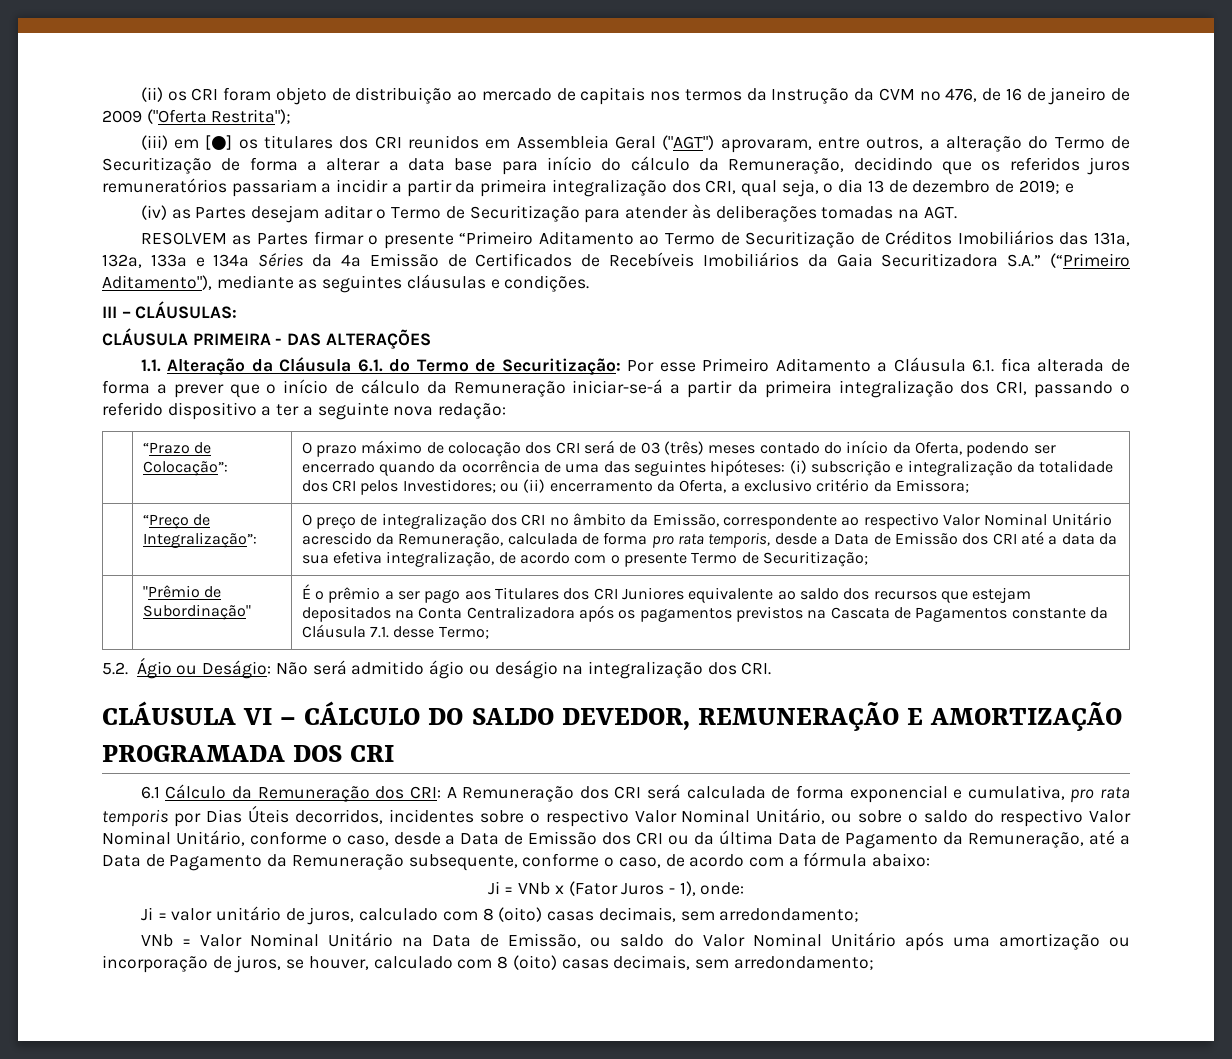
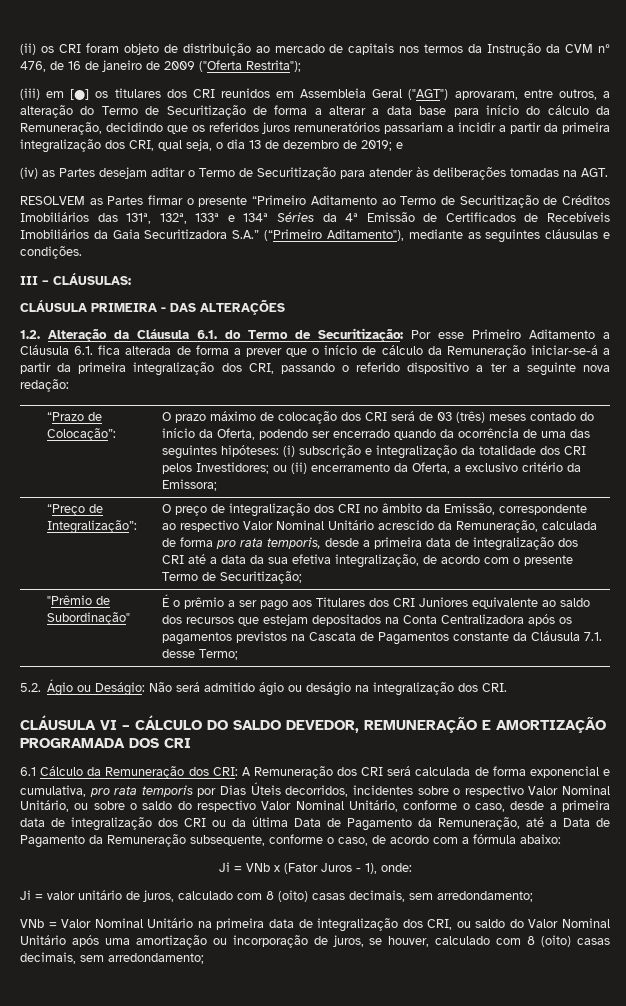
- 1.1. Alteração da Cláusula 6.1. do Termo de Securitização: Por esse Primeiro Aditamento a Cláusula 6.1. fica alterada de forma a prever que o início de cálculo da Remuneração iniciar-se-á a partir da primeira integralização dos CRI, passando o referido dispositivo a ter a seguinte nova redação:
+ 1.2. Alteração da Cláusula 6.1. do Termo de Securitização: Por esse Primeiro Aditamento a Cláusula 6.1. fica alterada de forma a prever que o início de cálculo da Remuneração iniciar-se-á a partir da primeira integralização dos CRI, passando o referido dispositivo a ter a seguinte nova redação:
- O preço de integralização dos CRI no âmbito da Emissão, correspondente ao respectivo Valor Nominal Unitário acrescido da Remuneração, calculada de forma pro rata temporis, desde a Data de Emissão dos CRI até a data da sua efetiva integralização, de acordo com o presente Termo de Securitização;
+ O preço de integralização dos CRI no âmbito da Emissão, correspondente ao respectivo Valor Nominal Unitário acrescido da Remuneração, calculada de forma pro rata temporis, desde a primeira data de integralização dos CRI até a data da sua efetiva integralização, de acordo com o presente Termo de Securitização;
- A Remuneração dos CRI será calculada de forma exponencial e cumulativa, pro rata temporis por Dias Úteis decorridos, incidentes sobre o respectivo Valor Nominal Unitário, ou sobre o saldo do respectivo Valor Nominal Unitário, conforme o caso, desde a Data de Emissão dos CRI ou da última Data de Pagamento da Remuneração, até a Data de Pagamento da Remuneração subsequente, conforme o caso, de acordo com a fórmula abaixo:
+ A Remuneração dos CRI será calculada de forma exponencial e cumulativa, pro rata temporis por Dias Úteis decorridos, incidentes sobre o respectivo Valor Nominal Unitário, ou sobre o saldo do respectivo Valor Nominal Unitário, conforme o caso, desde a primeira data de integralização dos CRI ou da última Data de Pagamento da Remuneração, até a Data de Pagamento da Remuneração subsequente, conforme o caso, de acordo com a fórmula abaixo:
- VNb = Valor Nominal Unitário na Data de Emissão, ou saldo do Valor Nominal Unitário após uma amortização ou incorporação de juros, se houver, calculado com 8 (oito) casas decimais, sem arredondamento;
+ VNb = Valor Nominal Unitário na primeira data de integralização dos CRI, ou saldo do Valor Nominal Unitário após uma amortização ou incorporação de juros, se houver, calculado com 8 (oito) casas decimais, sem arredondamento;

